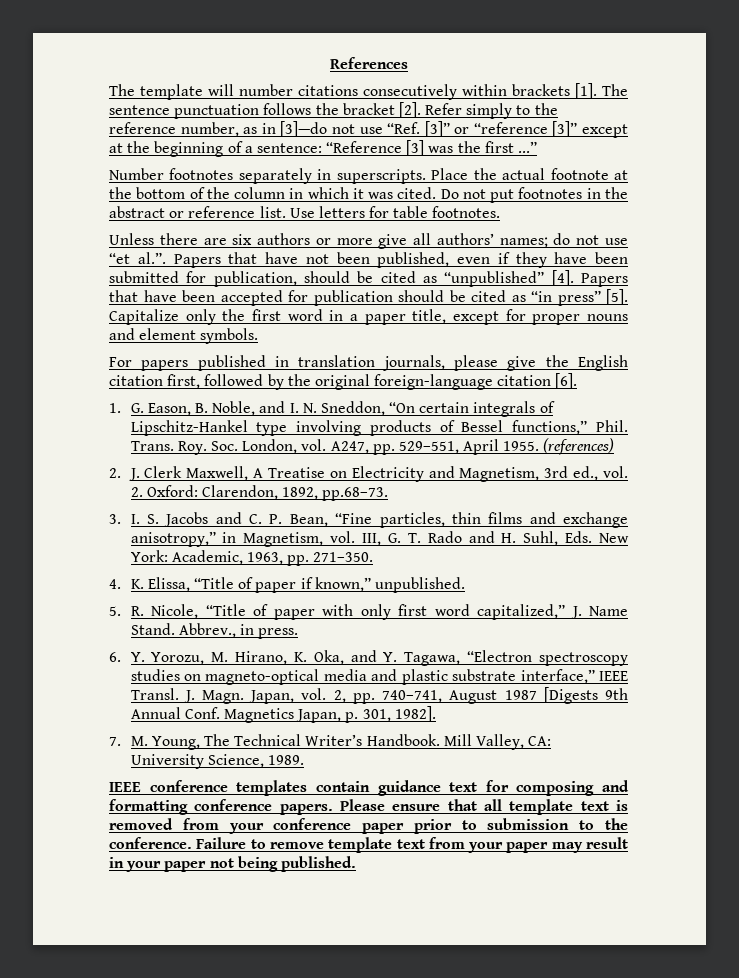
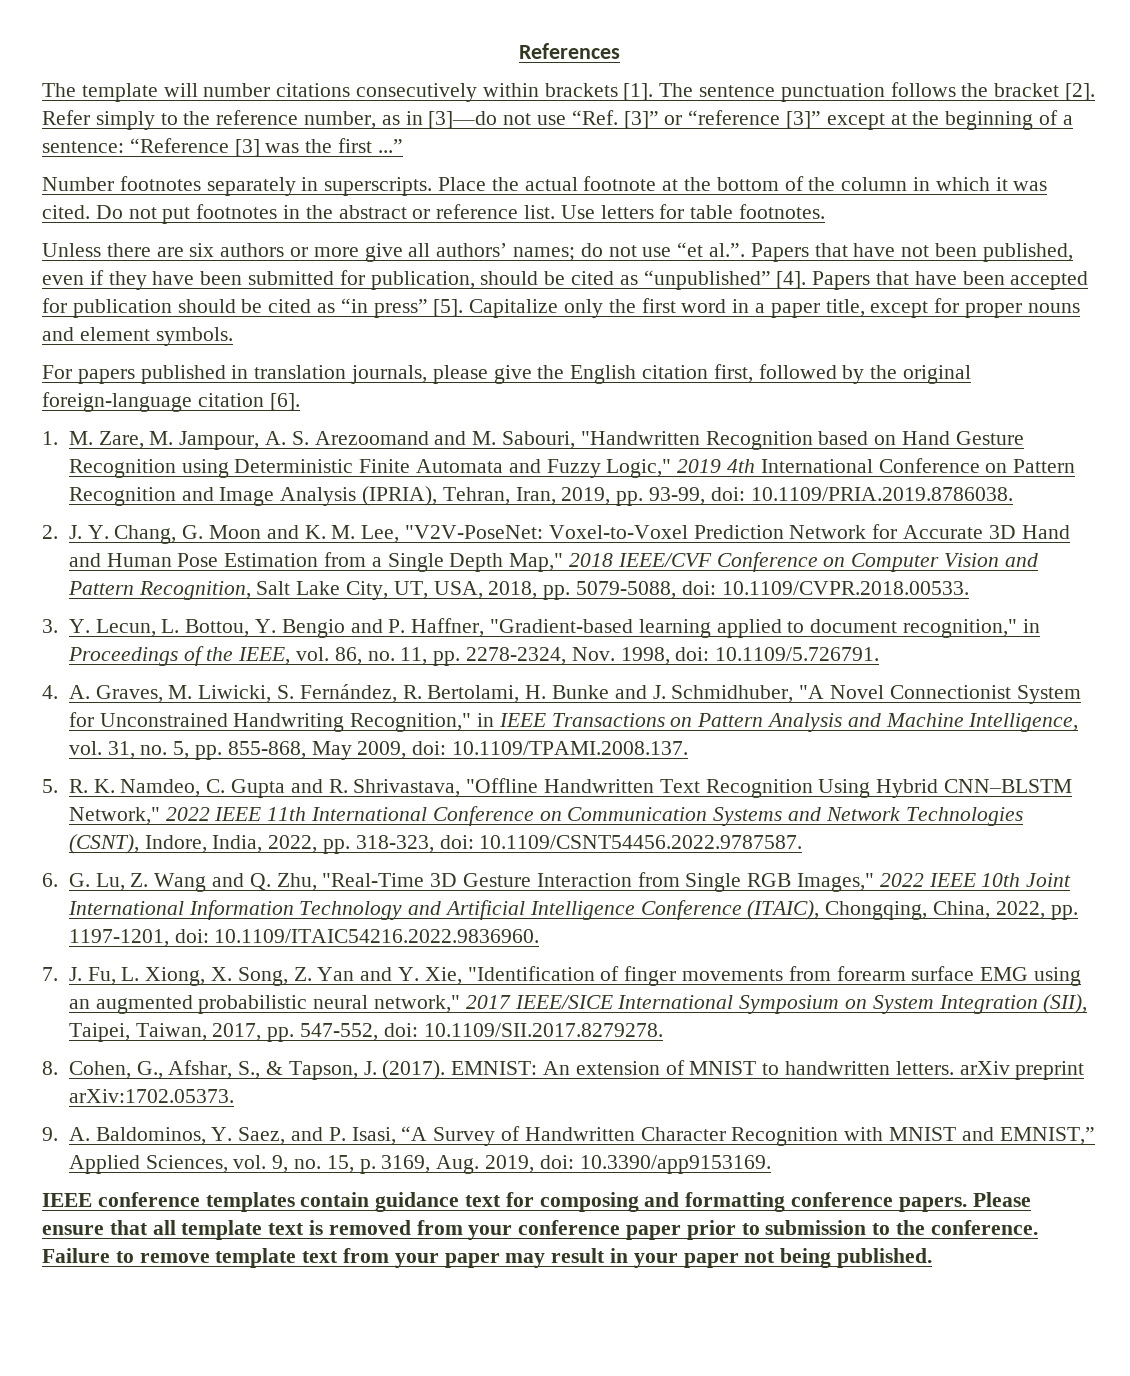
- 1. G. Eason, B. Noble, and I. N. Sneddon, “On certain integrals of Lipschitz-Hankel type involving products of Bessel functions,” Phil. Trans. Roy. Soc. London, vol. A247, pp. 529–551, April 1955. (references)
- 2. J. Clerk Maxwell, A Treatise on Electricity and Magnetism, 3rd ed., vol. 2. Oxford: Clarendon, 1892, pp.68–73.
- 3. I. S. Jacobs and C. P. Bean, “Fine particles, thin films and exchange anisotropy,” in Magnetism, vol. III, G. T. Rado and H. Suhl, Eds. New York: Academic, 1963, pp. 271–350.
- 4. K. Elissa, “Title of paper if known,” unpublished.
- 5. R. Nicole, “Title of paper with only first word capitalized,” J. Name Stand. Abbrev., in press.
- 6. Y. Yorozu, M. Hirano, K. Oka, and Y. Tagawa, “Electron spectroscopy studies on magneto-optical media and plastic substrate interface,” IEEE Transl. J. Magn. Japan, vol. 2, pp. 740–741, August 1987 [Digests 9th Annual Conf. Magnetics Japan, p. 301, 1982].
- 7. M. Young, The Technical Writer’s Handbook. Mill Valley, CA: University Science, 1989.
+ 1. M. Zare, M. Jampour, A. S. Arezoomand and M. Sabouri, "Handwritten Recognition based on Hand Gesture Recognition using Deterministic Finite Automata and Fuzzy Logic," 2019 4th International Conference on Pattern Recognition and Image Analysis (IPRIA), Tehran, Iran, 2019, pp. 93-99, doi: 10.1109/PRIA.2019.8786038.
+ 2. J. Y. Chang, G. Moon and K. M. Lee, "V2V-PoseNet: Voxel-to-Voxel Prediction Network for Accurate 3D Hand and Human Pose Estimation from a Single Depth Map," 2018 IEEE/CVF Conference on Computer Vision and Pattern Recognition, Salt Lake City, UT, USA, 2018, pp. 5079-5088, doi: 10.1109/CVPR.2018.00533.
+ 3. Y. Lecun, L. Bottou, Y. Bengio and P. Haffner, "Gradient-based learning applied to document recognition," in Proceedings of the IEEE, vol. 86, no. 11, pp. 2278-2324, Nov. 1998, doi: 10.1109/5.726791.
+ 4. A. Graves, M. Liwicki, S. Fernández, R. Bertolami, H. Bunke and J. Schmidhuber, "A Novel Connectionist System for Unconstrained Handwriting Recognition," in IEEE Transactions on Pattern Analysis and Machine Intelligence, vol. 31, no. 5, pp. 855-868, May 2009, doi: 10.1109/TPAMI.2008.137.
+ 5. R. K. Namdeo, C. Gupta and R. Shrivastava, "Offline Handwritten Text Recognition Using Hybrid CNN–BLSTM Network," 2022 IEEE 11th International Conference on Communication Systems and Network Technologies (CSNT), Indore, India, 2022, pp. 318-323, doi: 10.1109/CSNT54456.2022.9787587.
+ 6. G. Lu, Z. Wang and Q. Zhu, "Real-Time 3D Gesture Interaction from Single RGB Images," 2022 IEEE 10th Joint International Information Technology and Artificial Intelligence Conference (ITAIC), Chongqing, China, 2022, pp. 1197-1201, doi: 10.1109/ITAIC54216.2022.9836960.
+ 7. J. Fu, L. Xiong, X. Song, Z. Yan and Y. Xie, "Identification of finger movements from forearm surface EMG using an augmented probabilistic neural network," 2017 IEEE/SICE International Symposium on System Integration (SII), Taipei, Taiwan, 2017, pp. 547-552, doi: 10.1109/SII.2017.8279278.
+ 8. Cohen, G., Afshar, S., & Tapson, J. (2017). EMNIST: An extension of MNIST to handwritten letters. arXiv preprint arXiv:1702.05373.
+ 9. A. Baldominos, Y. Saez, and P. Isasi, “A Survey of Handwritten Character Recognition with MNIST and EMNIST,” Applied Sciences, vol. 9, no. 15, p. 3169, Aug. 2019, doi: 10.3390/app9153169.

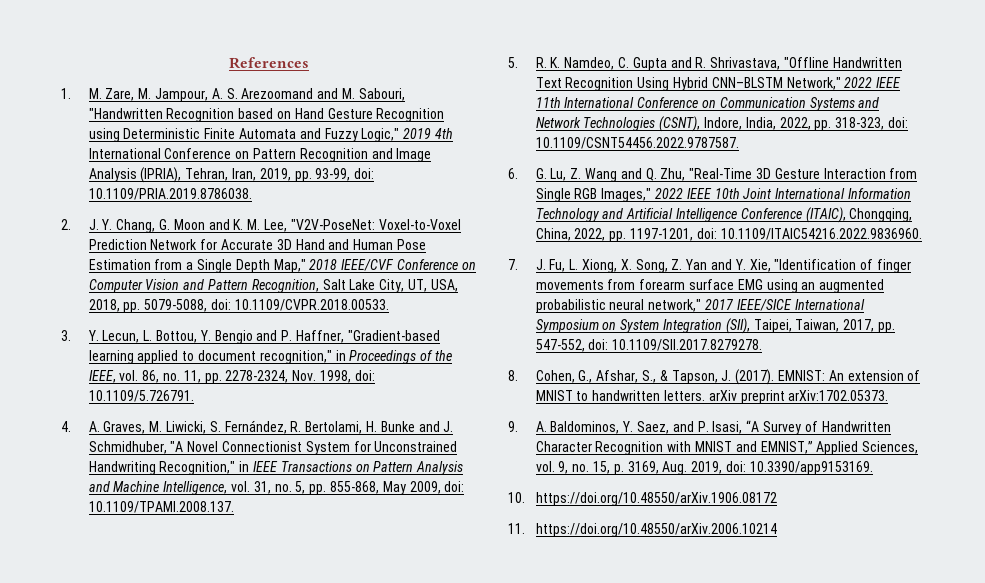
- The template will number citations consecutively within brackets [1]. The sentence punctuation follows the bracket [2]. Refer simply to the reference number, as in [3]—do not use “Ref. [3]” or “reference [3]” except at the beginning of a sentence: “Reference [3] was the first ...”
- Number footnotes separately in superscripts. Place the actual footnote at the bottom of the column in which it was cited. Do not put footnotes in the abstract or reference list. Use letters for table footnotes.
- Unless there are six authors or more give all authors’ names; do not use “et al.”. Papers that have not been published, even if they have been submitted for publication, should be cited as “unpublished” [4]. Papers that have been accepted for publication should be cited as “in press” [5]. Capitalize only the first word in a paper title, except for proper nouns and element symbols.
- For papers published in translation journals, please give the English citation first, followed by the original foreign-language citation [6].
- IEEE conference templates contain guidance text for composing and formatting conference papers. Please ensure that all template text is removed from your conference paper prior to submission to the conference. Failure to remove template text from your paper may result in your paper not being published.
+ 10. https://doi.org/10.48550/arXiv.1906.08172
+ 11. https://doi.org/10.48550/arXiv.2006.10214

